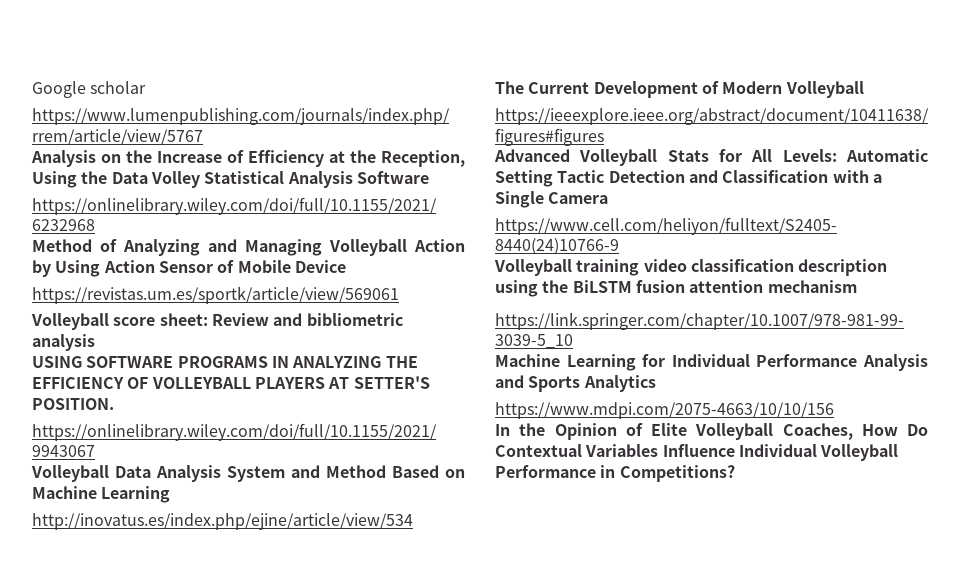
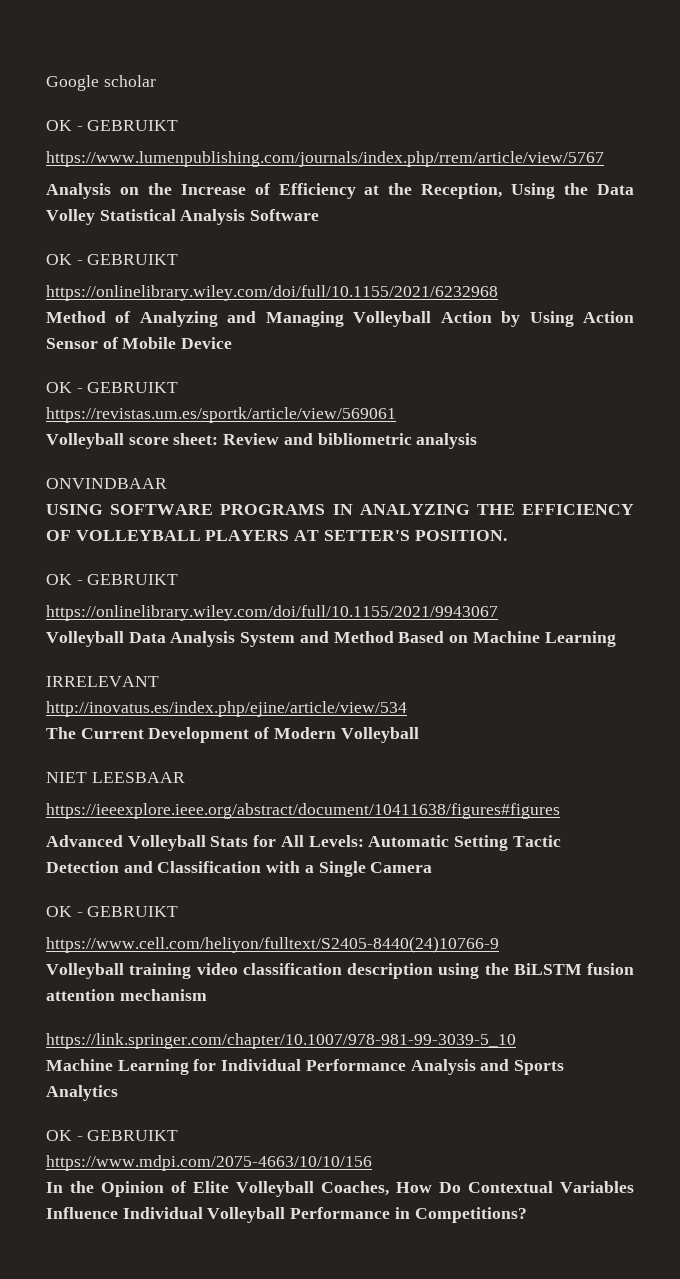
  Google scholar
+ OK - GEBRUIKT
  Analysis on the Increase of Efficiency at the Reception, Using the Data Volley Statistical Analysis Software
+ OK - GEBRUIKT
  Method of Analyzing and Managing Volleyball Action by Using Action Sensor of Mobile Device
+ OK - GEBRUIKT
+ ONVINDBAAR
  USING SOFTWARE PROGRAMS IN ANALYZING THE EFFICIENCY OF VOLLEYBALL PLAYERS AT SETTER'S POSITION.
+ OK - GEBRUIKT
+ IRRELEVANT
+ NIET LEESBAAR
  Advanced Volleyball Stats for All Levels: Automatic Setting Tactic Detection and Classification with a Single Camera
+ OK - GEBRUIKT
  Machine Learning for Individual Performance Analysis and Sports Analytics
+ OK - GEBRUIKT

